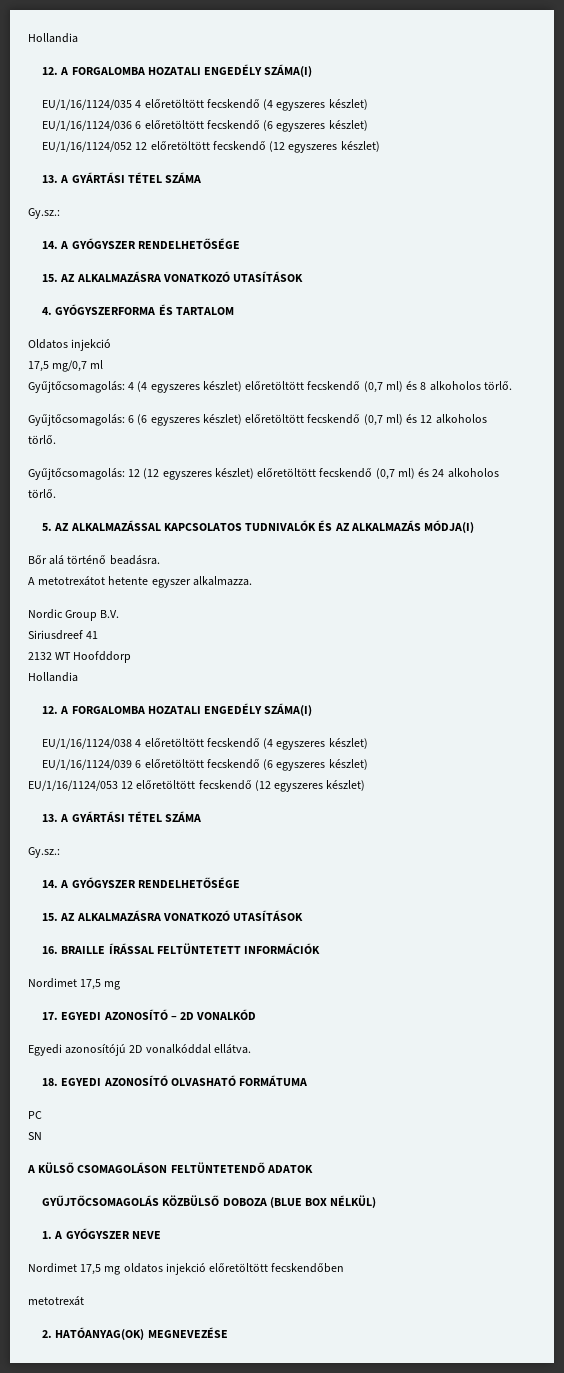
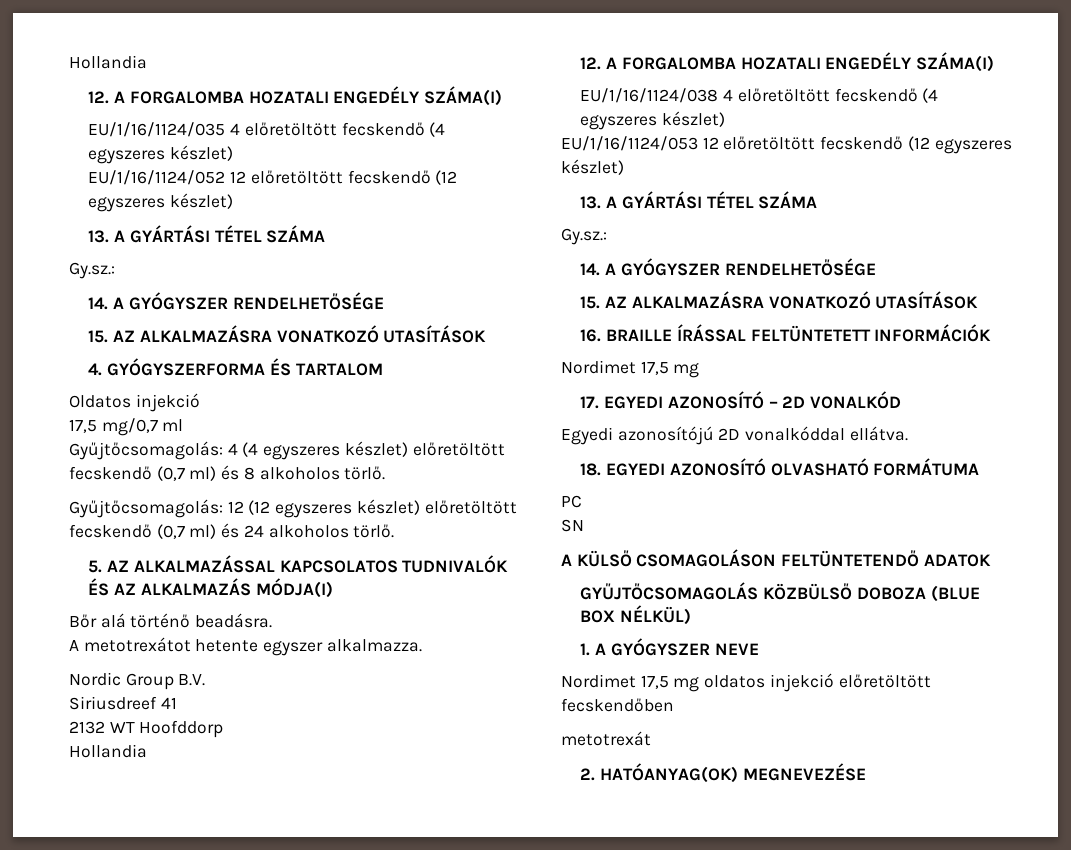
- EU/1/16/1124/036 6 előretöltött fecskendő (6 egyszeres készlet)
- Gyűjtőcsomagolás: 6 (6 egyszeres készlet) előretöltött fecskendő (0,7 ml) és 12 alkoholos törlő.
- EU/1/16/1124/039 6 előretöltött fecskendő (6 egyszeres készlet)

